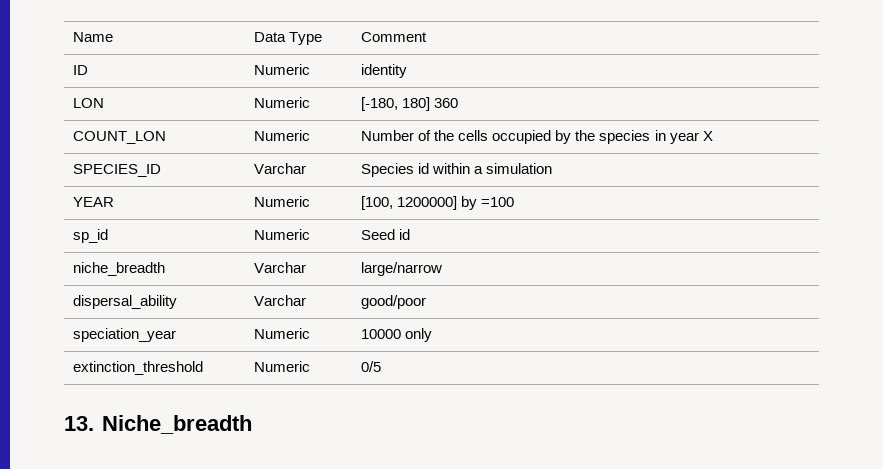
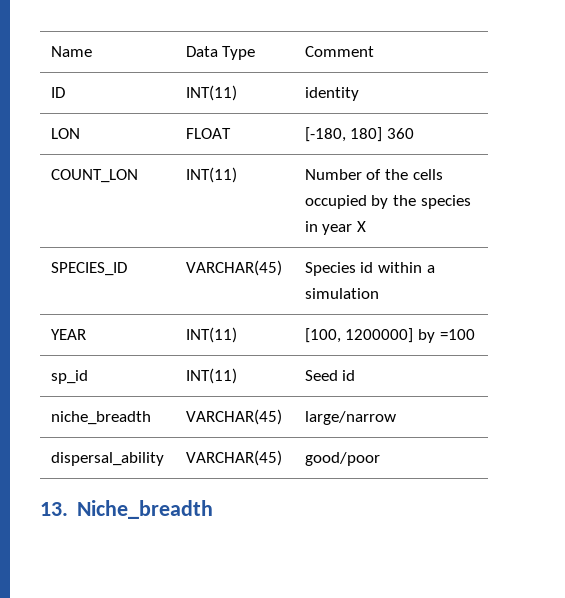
- ID | Numeric | identity
+ ID | INT(11) | identity
- LON | Numeric | [-180, 180] 360
+ LON | FLOAT | [-180, 180] 360
- COUNT_LON | Numeric | Number of the cells occupied by the species in year X
+ COUNT_LON | INT(11) | Number of the cells occupied by the species in year X
- SPECIES_ID | Varchar | Species id within a simulation
+ SPECIES_ID | VARCHAR(45) | Species id within a simulation
- YEAR | Numeric | [100, 1200000] by =100
+ YEAR | INT(11) | [100, 1200000] by =100
- sp_id | Numeric | Seed id
+ sp_id | INT(11) | Seed id
- niche_breadth | Varchar | large/narrow
+ niche_breadth | VARCHAR(45) | large/narrow
- dispersal_ability | Varchar | good/poor
+ dispersal_ability | VARCHAR(45) | good/poor
- speciation_year | Numeric | 10000 only
- extinction_threshold | Numeric | 0/5

